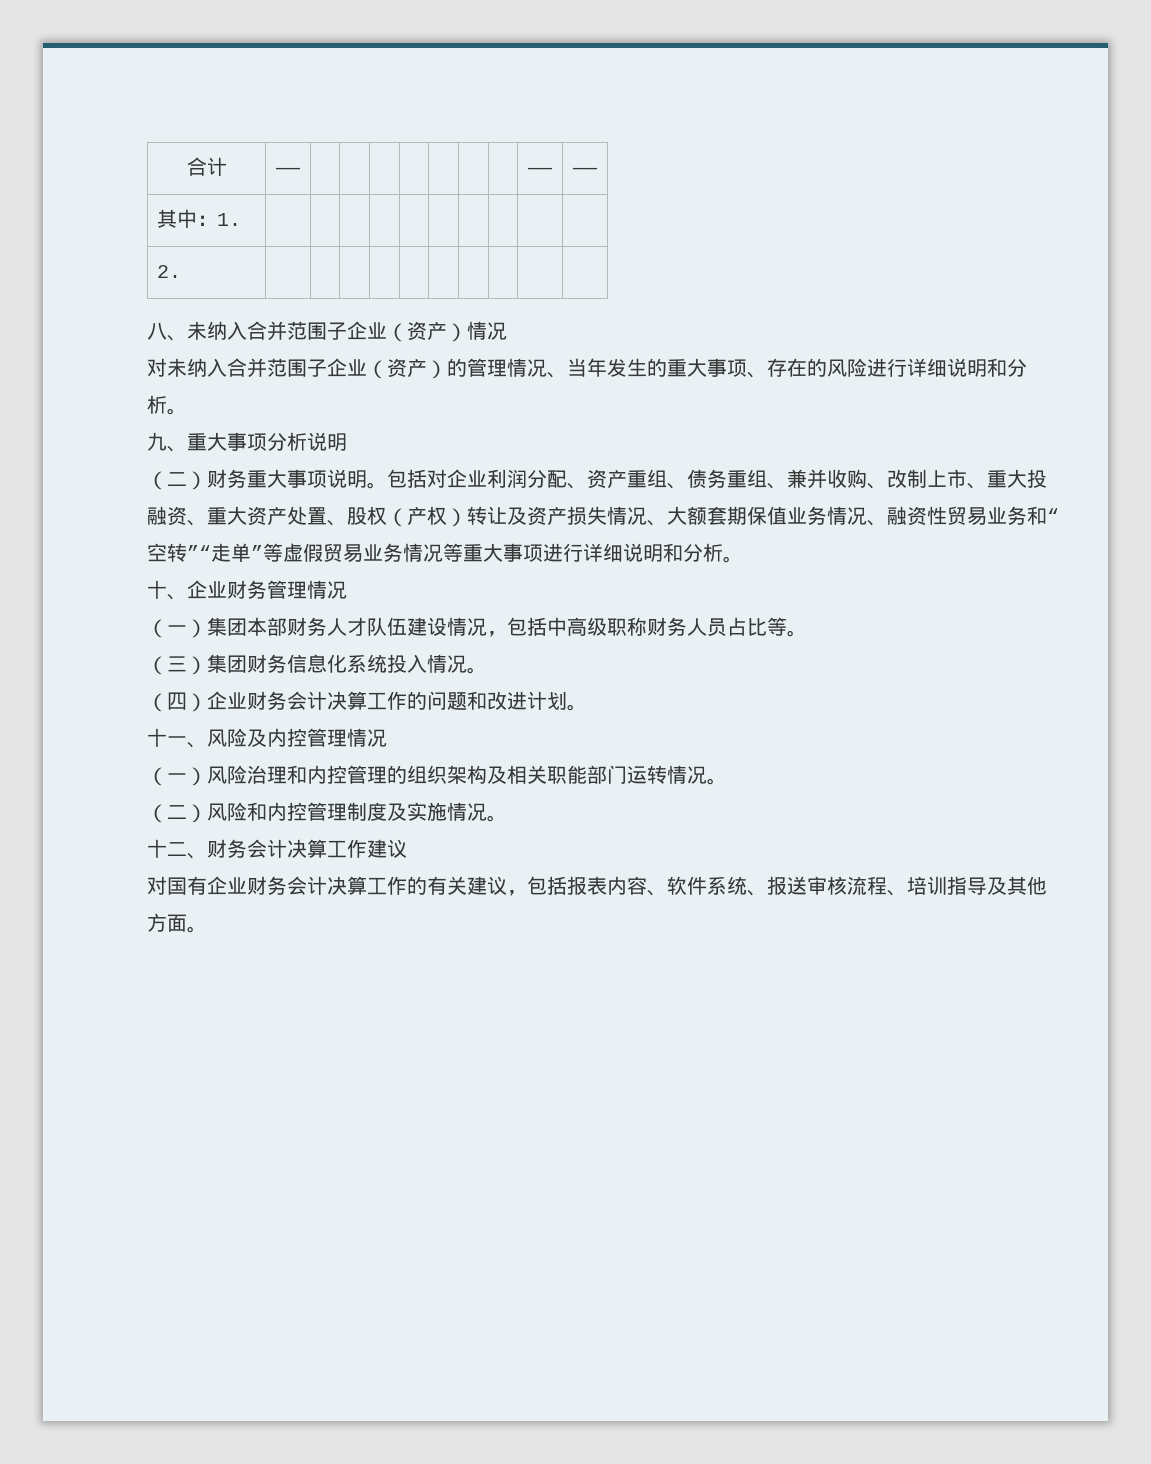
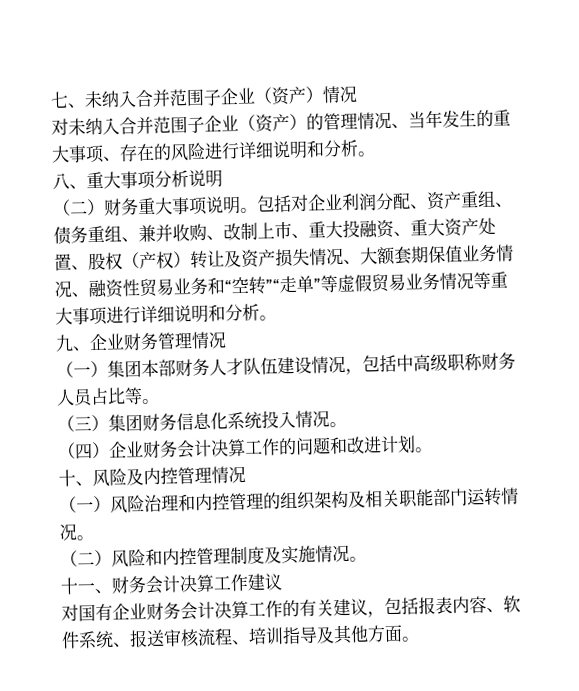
- 合计 | —— | | | | | | | | —— | ——
- 其中：1. | | | | | | | | | |
- 2. | | | | | | | | | |
- 八、未纳入合并范围子企业（资产）情况
+ 七、未纳入合并范围子企业（资产）情况
- 九、重大事项分析说明
+ 八、重大事项分析说明
- 十、企业财务管理情况
+ 九、企业财务管理情况
- 十一、风险及内控管理情况
+ 十、风险及内控管理情况
- 十二、财务会计决算工作建议
+ 十一、财务会计决算工作建议

